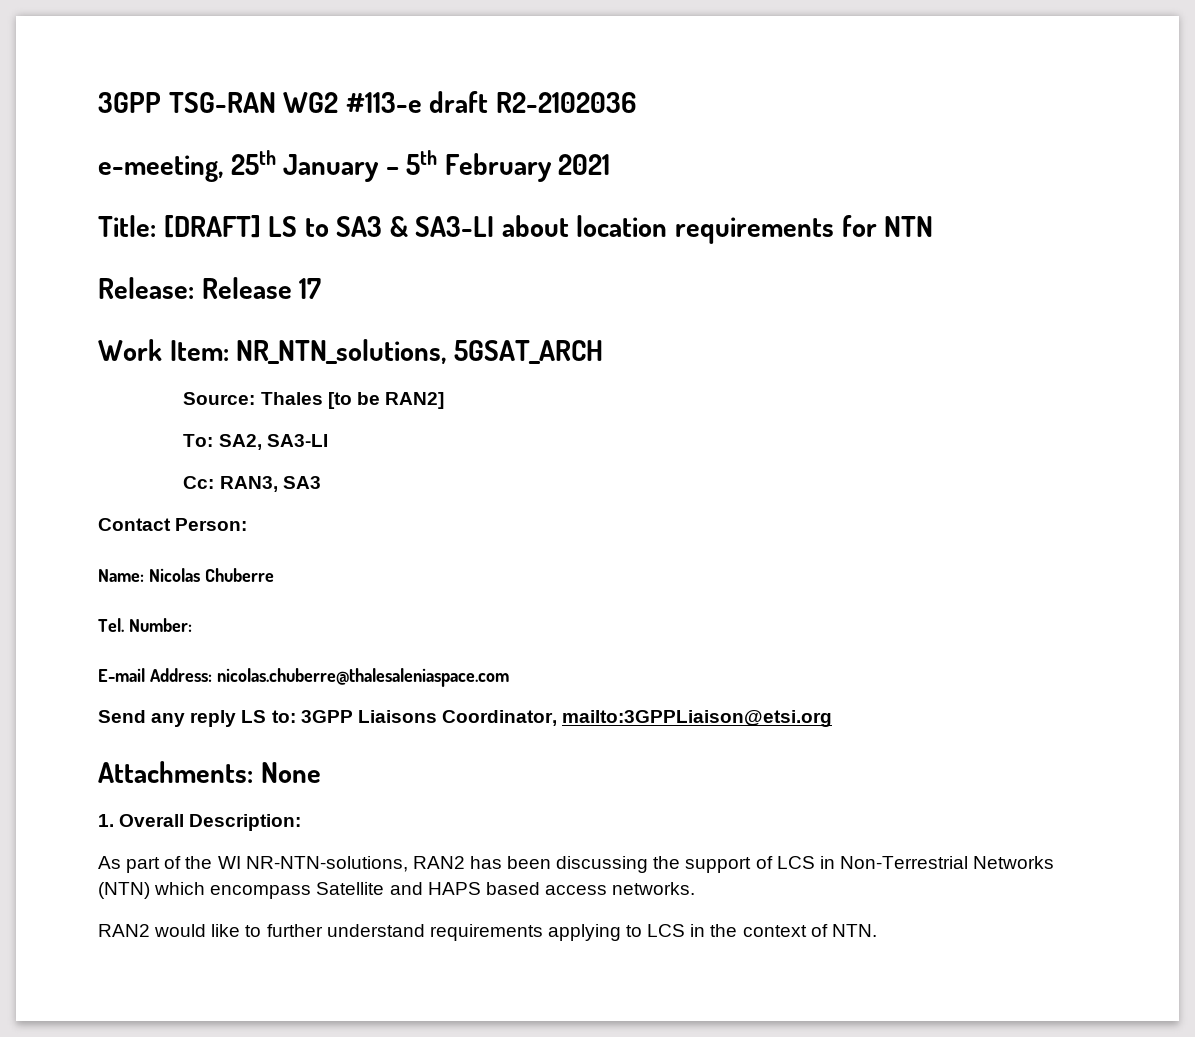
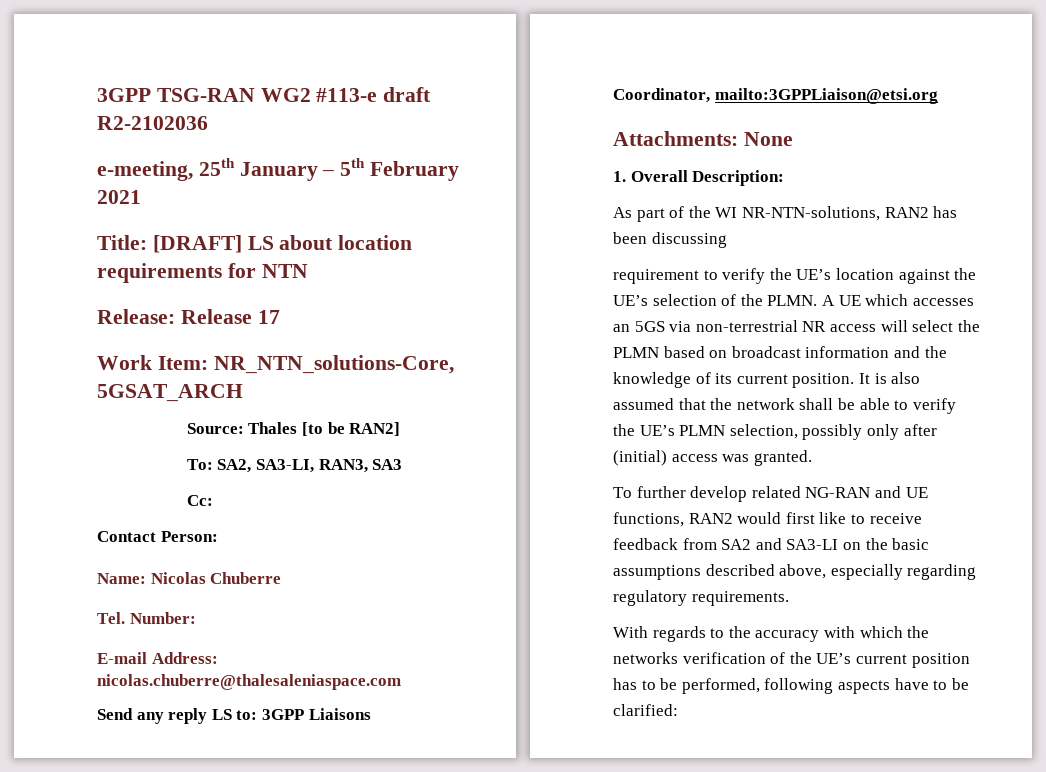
- Title: [DRAFT] LS to SA3 & SA3-LI about location requirements for NTN
+ Title: [DRAFT] LS about location requirements for NTN
- Work Item: NR_NTN_solutions, 5GSAT_ARCH
+ Work Item: NR_NTN_solutions-Core, 5GSAT_ARCH
- To: SA2, SA3-LI
+ To: SA2, SA3-LI, RAN3, SA3
- Cc: RAN3, SA3
+ Cc:
- As part of the WI NR-NTN-solutions, RAN2 has been discussing the support of LCS in Non-Terrestrial Networks (NTN) which encompass Satellite and HAPS based access networks.
- RAN2 would like to further understand requirements applying to LCS in the context of NTN.
+ As part of the WI NR-NTN-solutions, RAN2 has been discussing
+ requirement to verify the UE’s location against the UE’s selection of the PLMN. A UE which accesses an 5GS via non-terrestrial NR access will select the PLMN based on broadcast information and the knowledge of its current position. It is also assumed that the network shall be able to verify the UE’s PLMN selection, possibly only after (initial) access was granted.
+ To further develop related NG-RAN and UE functions, RAN2 would first like to receive feedback from SA2 and SA3-LI on the basic assumptions described above, especially regarding regulatory requirements.
+ With regards to the accuracy with which the networks verification of the UE’s current position has to be performed, following aspects have to be clarified:

